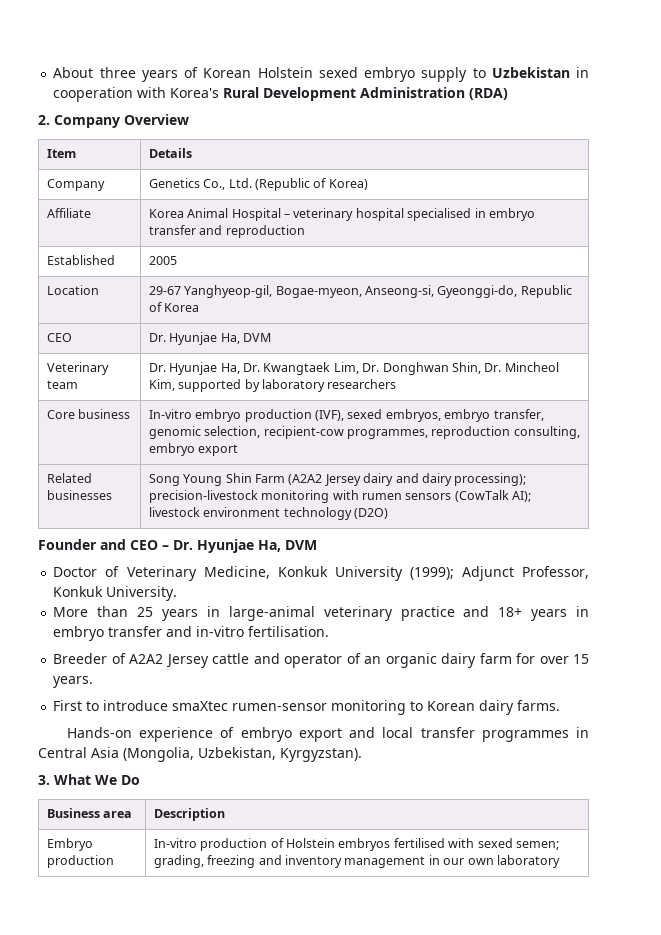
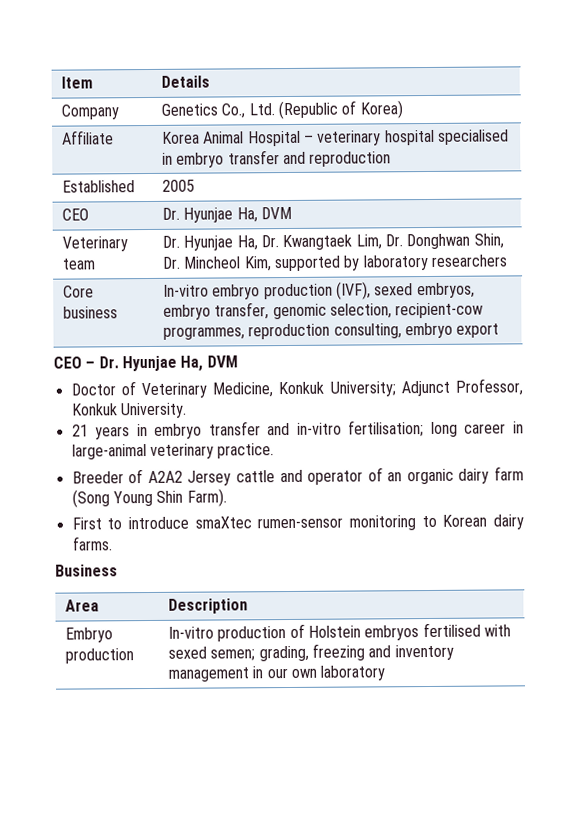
- About three years of Korean Holstein sexed embryo supply to Uzbekistan in cooperation with Korea's Rural Development Administration (RDA)
- 2. Company Overview
- Location | 29-67 Yanghyeop-gil, Bogae-myeon, Anseong-si, Gyeonggi-do, Republic of Korea
- Related businesses | Song Young Shin Farm (A2A2 Jersey dairy and dairy processing); precision-livestock monitoring with rumen sensors (CowTalk AI); livestock environment technology (D2O)
- Founder and CEO – Dr. Hyunjae Ha, DVM
+ CEO – Dr. Hyunjae Ha, DVM
- Doctor of Veterinary Medicine, Konkuk University (1999); Adjunct Professor, Konkuk University.
+ Doctor of Veterinary Medicine, Konkuk University; Adjunct Professor, Konkuk University.
- More than 25 years in large-animal veterinary practice and 18+ years in embryo transfer and in-vitro fertilisation.
+ 21 years in embryo transfer and in-vitro fertilisation; long career in large-animal veterinary practice.
- Breeder of A2A2 Jersey cattle and operator of an organic dairy farm for over 15 years.
+ Breeder of A2A2 Jersey cattle and operator of an organic dairy farm (Song Young Shin Farm).
- Hands-on experience of embryo export and local transfer programmes in Central Asia (Mongolia, Uzbekistan, Kyrgyzstan).
- 3. What We Do
- Business area | Description
+ Business
+ Area | Description

